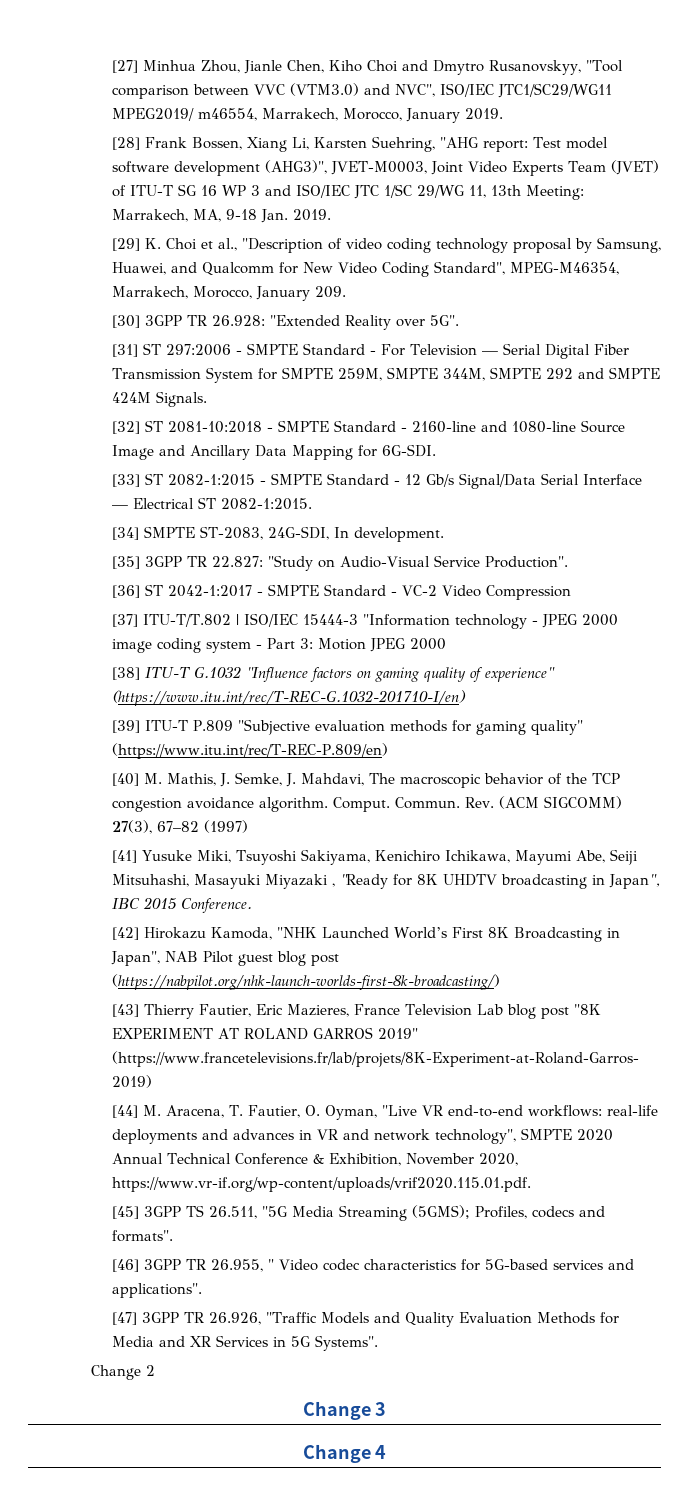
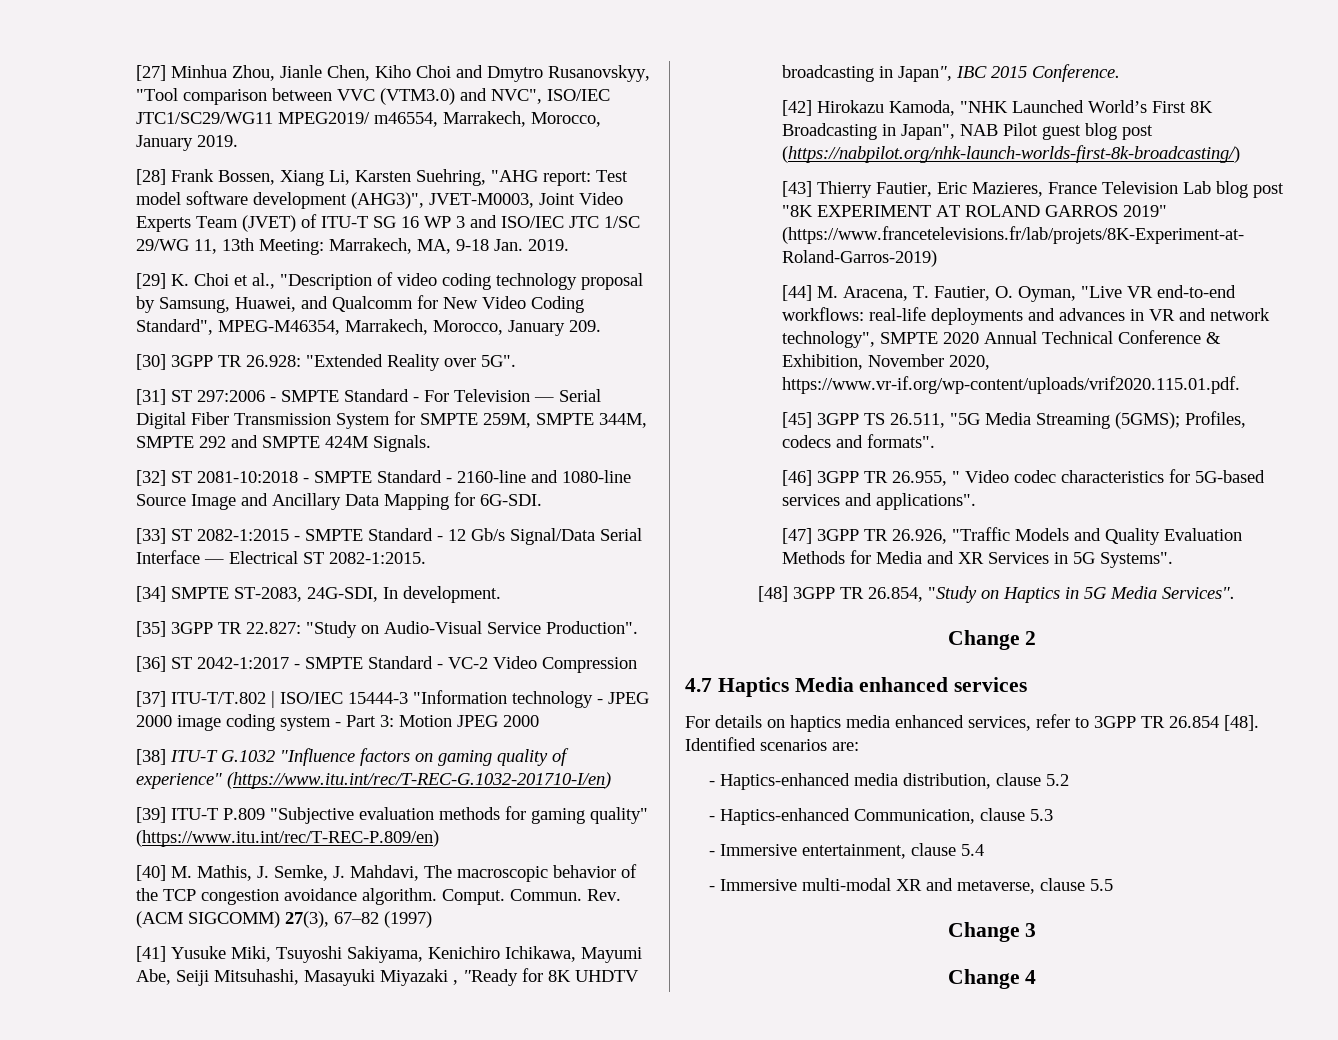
+ [48] 3GPP TR 26.854, "Study on Haptics in 5G Media Services".
  Change 2
+ 4.7 Haptics Media enhanced services
+ For details on haptics media enhanced services, refer to 3GPP TR 26.854 [48]. Identified scenarios are:
+ - Haptics-enhanced media distribution, clause 5.2
+ - Haptics-enhanced Communication, clause 5.3
+ - Immersive entertainment, clause 5.4
+ - Immersive multi-modal XR and metaverse, clause 5.5

